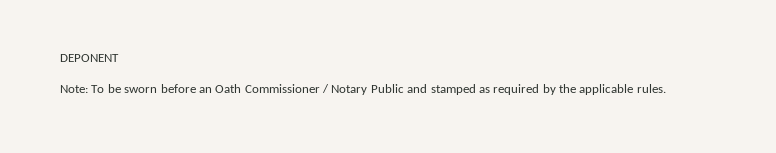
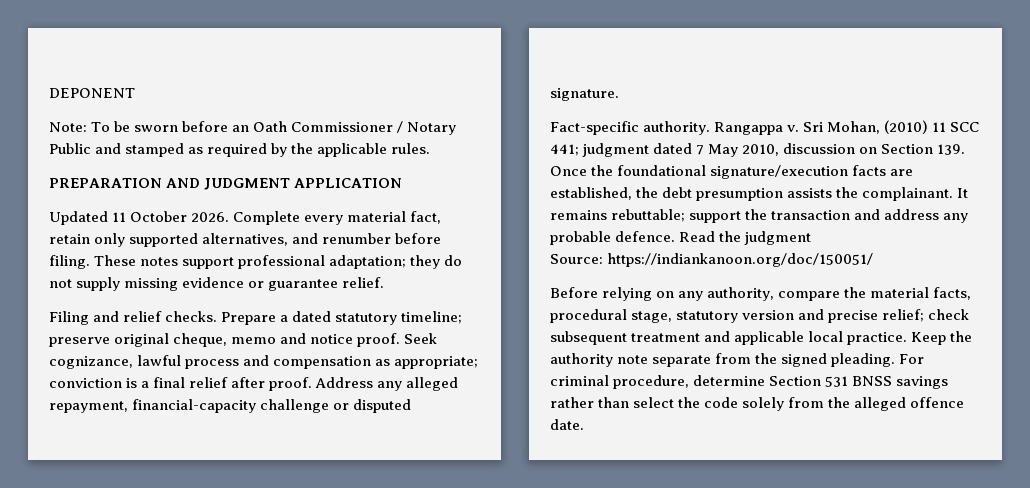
+ PREPARATION AND JUDGMENT APPLICATION
+ Updated 11 October 2026. Complete every material fact, retain only supported alternatives, and renumber before filing. These notes support professional adaptation; they do not supply missing evidence or guarantee relief.
+ Filing and relief checks. Prepare a dated statutory timeline; preserve original cheque, memo and notice proof. Seek cognizance, lawful process and compensation as appropriate; conviction is a final relief after proof. Address any alleged repayment, financial-capacity challenge or disputed signature.
+ Fact-specific authority. Rangappa v. Sri Mohan, (2010) 11 SCC 441; judgment dated 7 May 2010, discussion on Section 139. Once the foundational signature/execution facts are established, the debt presumption assists the complainant. It remains rebuttable; support the transaction and address any probable defence. Read the judgment
+ Source: https://indiankanoon.org/doc/150051/
+ Before relying on any authority, compare the material facts, procedural stage, statutory version and precise relief; check subsequent treatment and applicable local practice. Keep the authority note separate from the signed pleading. For criminal procedure, determine Section 531 BNSS savings rather than select the code solely from the alleged offence date.

